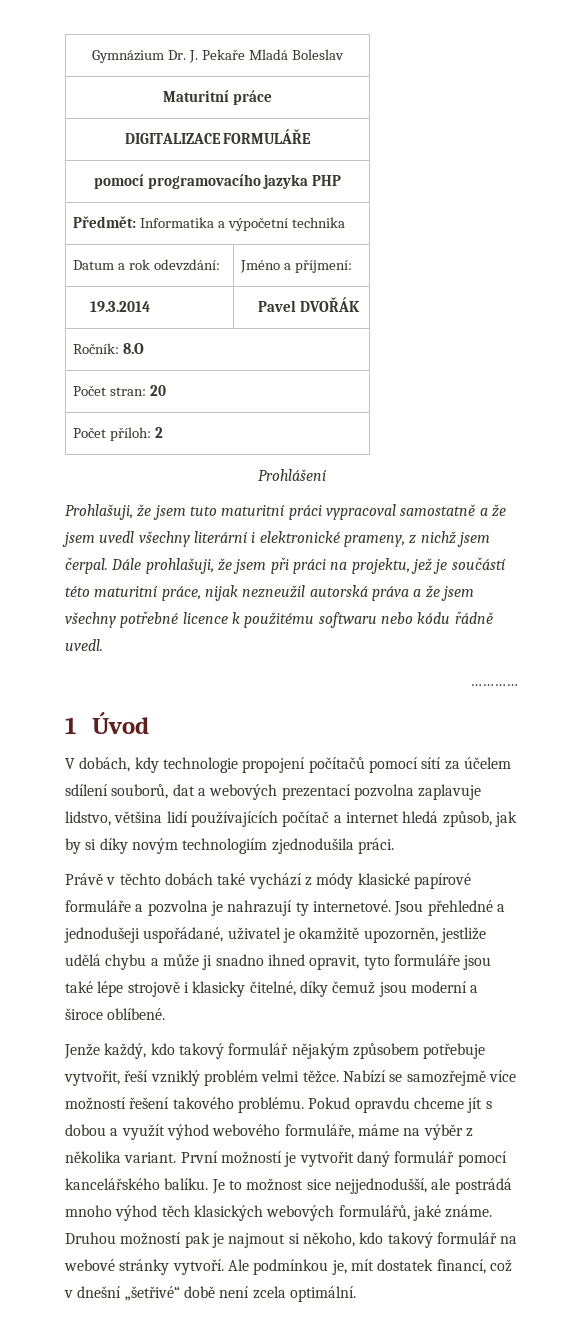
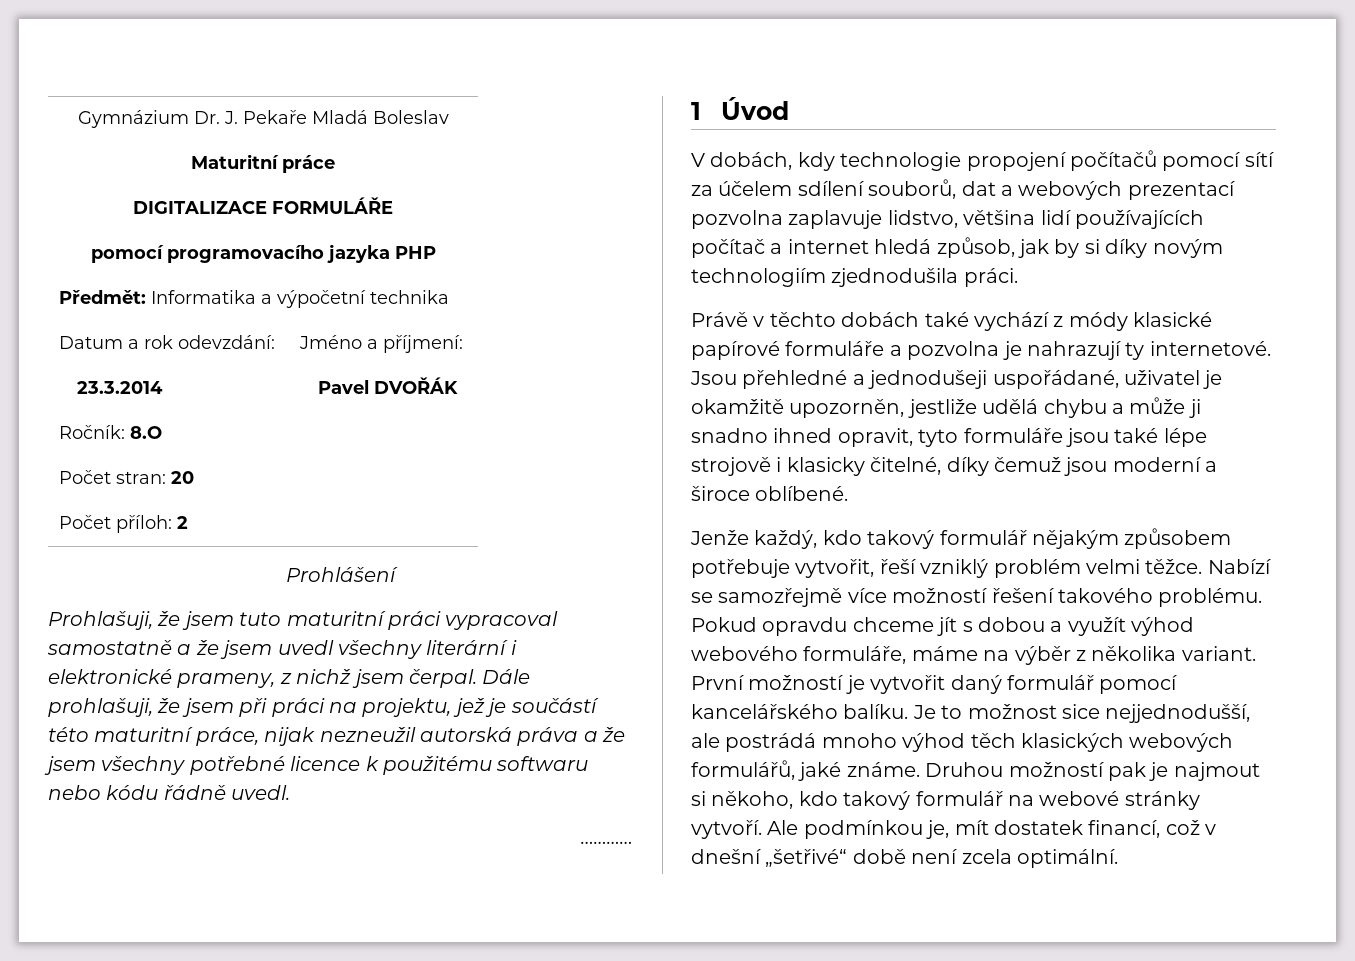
- 19.3.2014 | Pavel DVOŘÁK
+ 23.3.2014 | Pavel DVOŘÁK

